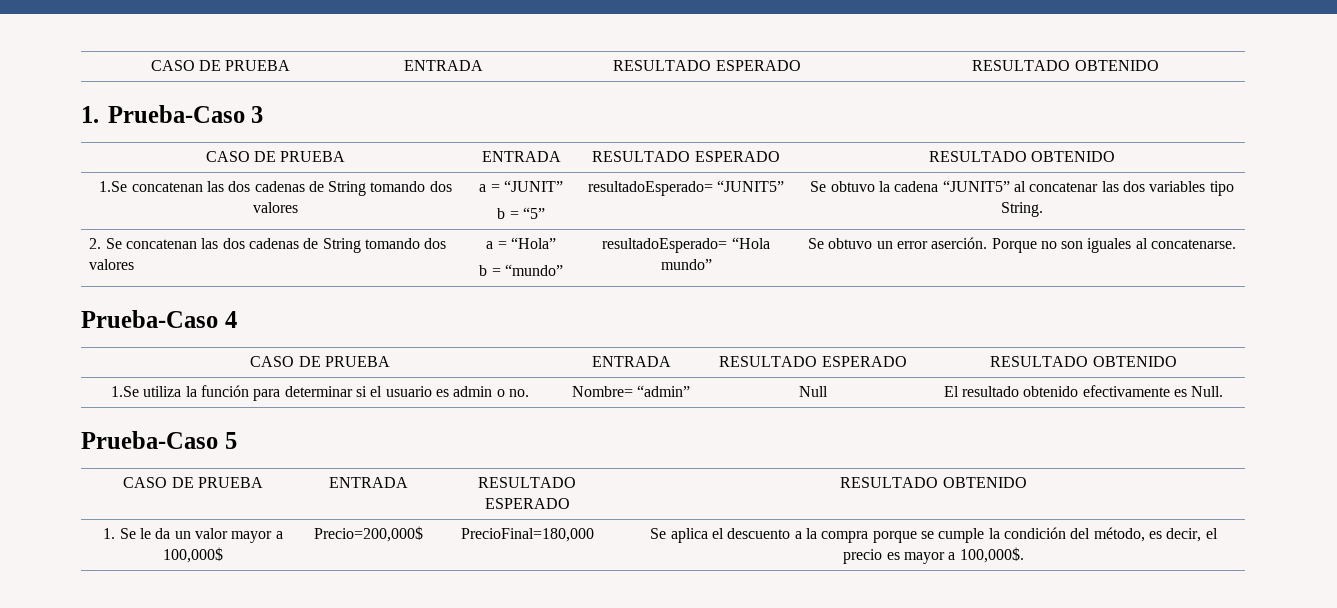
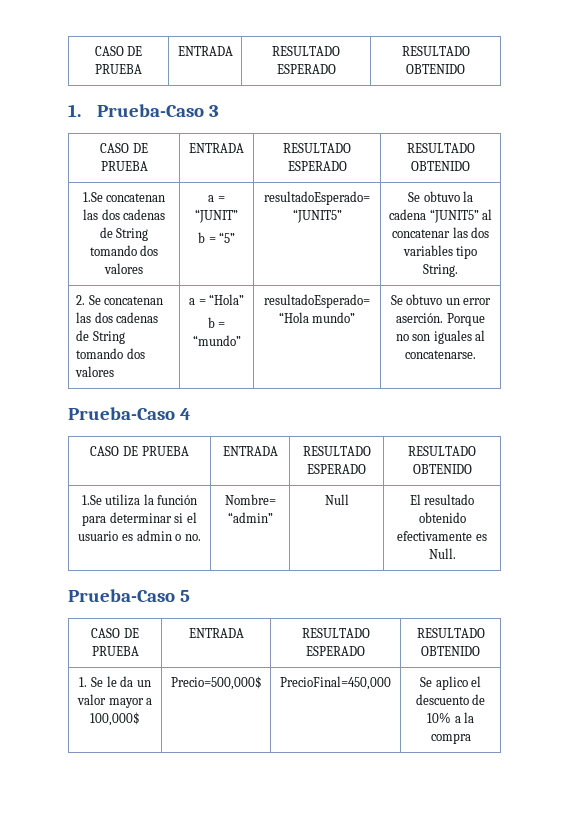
- 1. Se le da un valor mayor a 100,000$ | Precio=200,000$ | PrecioFinal=180,000 | Se aplica el descuento a la compra porque se cumple la condición del método, es decir, el precio es mayor a 100,000$.
+ 1. Se le da un valor mayor a 100,000$ | Precio=500,000$ | PrecioFinal=450,000 | Se aplico el descuento de 10% a la compra

